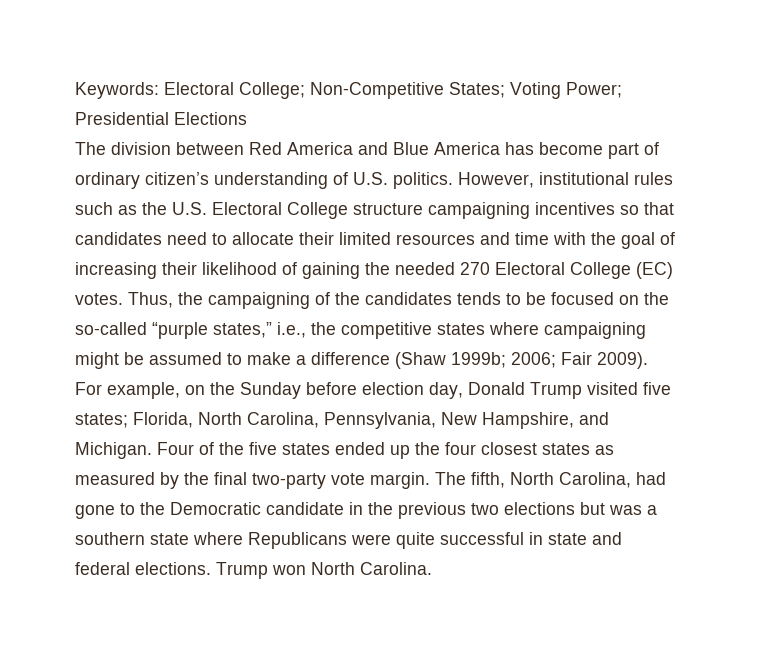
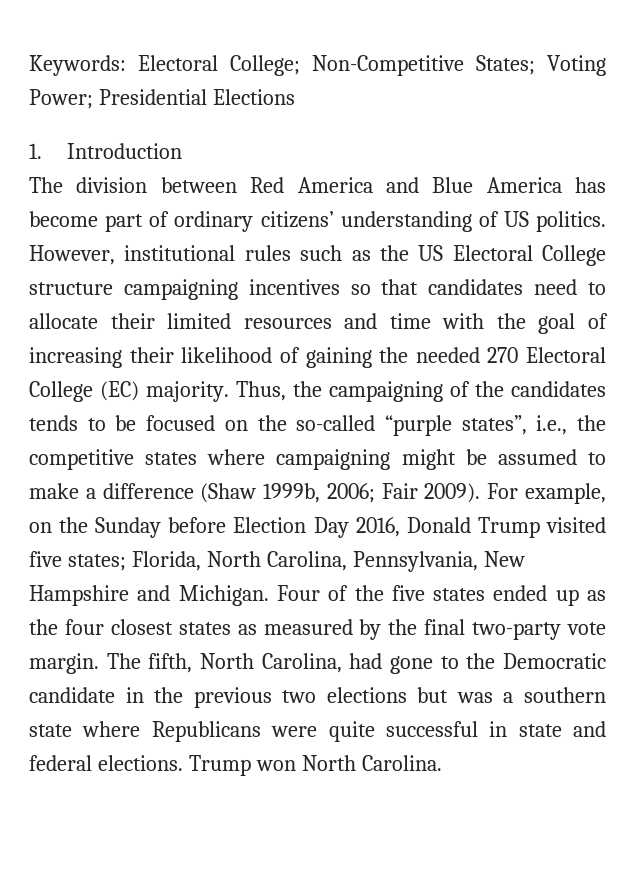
+ 1. Introduction
- The division between Red America and Blue America has become part of ordinary citizen’s understanding of U.S. politics.
+ The division between Red America and Blue America has become part of ordinary citizens’ understanding of US politics.
- However, institutional rules such as the U.S. Electoral College structure campaigning incentives so that candidates need to allocate their limited resources and time with the goal of increasing their likelihood of gaining the needed 270 Electoral College (EC) votes.
+ However, institutional rules such as the US Electoral College structure campaigning incentives so that candidates need to allocate their limited resources and time with the goal of increasing their likelihood of gaining the needed 270 Electoral College (EC) majority.
- Thus, the campaigning of the candidates tends to be focused on the so-called “purple states,” i.e., the competitive states where campaigning might be assumed to make a difference (Shaw 1999b; 2006; Fair 2009).
+ Thus, the campaigning of the candidates tends to be focused on the so-called “purple states”, i.e., the competitive states where campaigning might be assumed to make a difference (Shaw 1999b, 2006; Fair 2009).
- For example, on the Sunday before election day, Donald Trump visited five states; Florida, North Carolina, Pennsylvania, New Hampshire, and Michigan.
+ For example, on the Sunday before Election Day 2016, Donald Trump visited five states; Florida, North Carolina, Pennsylvania, New Hampshire and Michigan.
- Four of the five states ended up the four closest states as measured by the final two-party vote margin.
+ Four of the five states ended up as the four closest states as measured by the final two-party vote margin.

